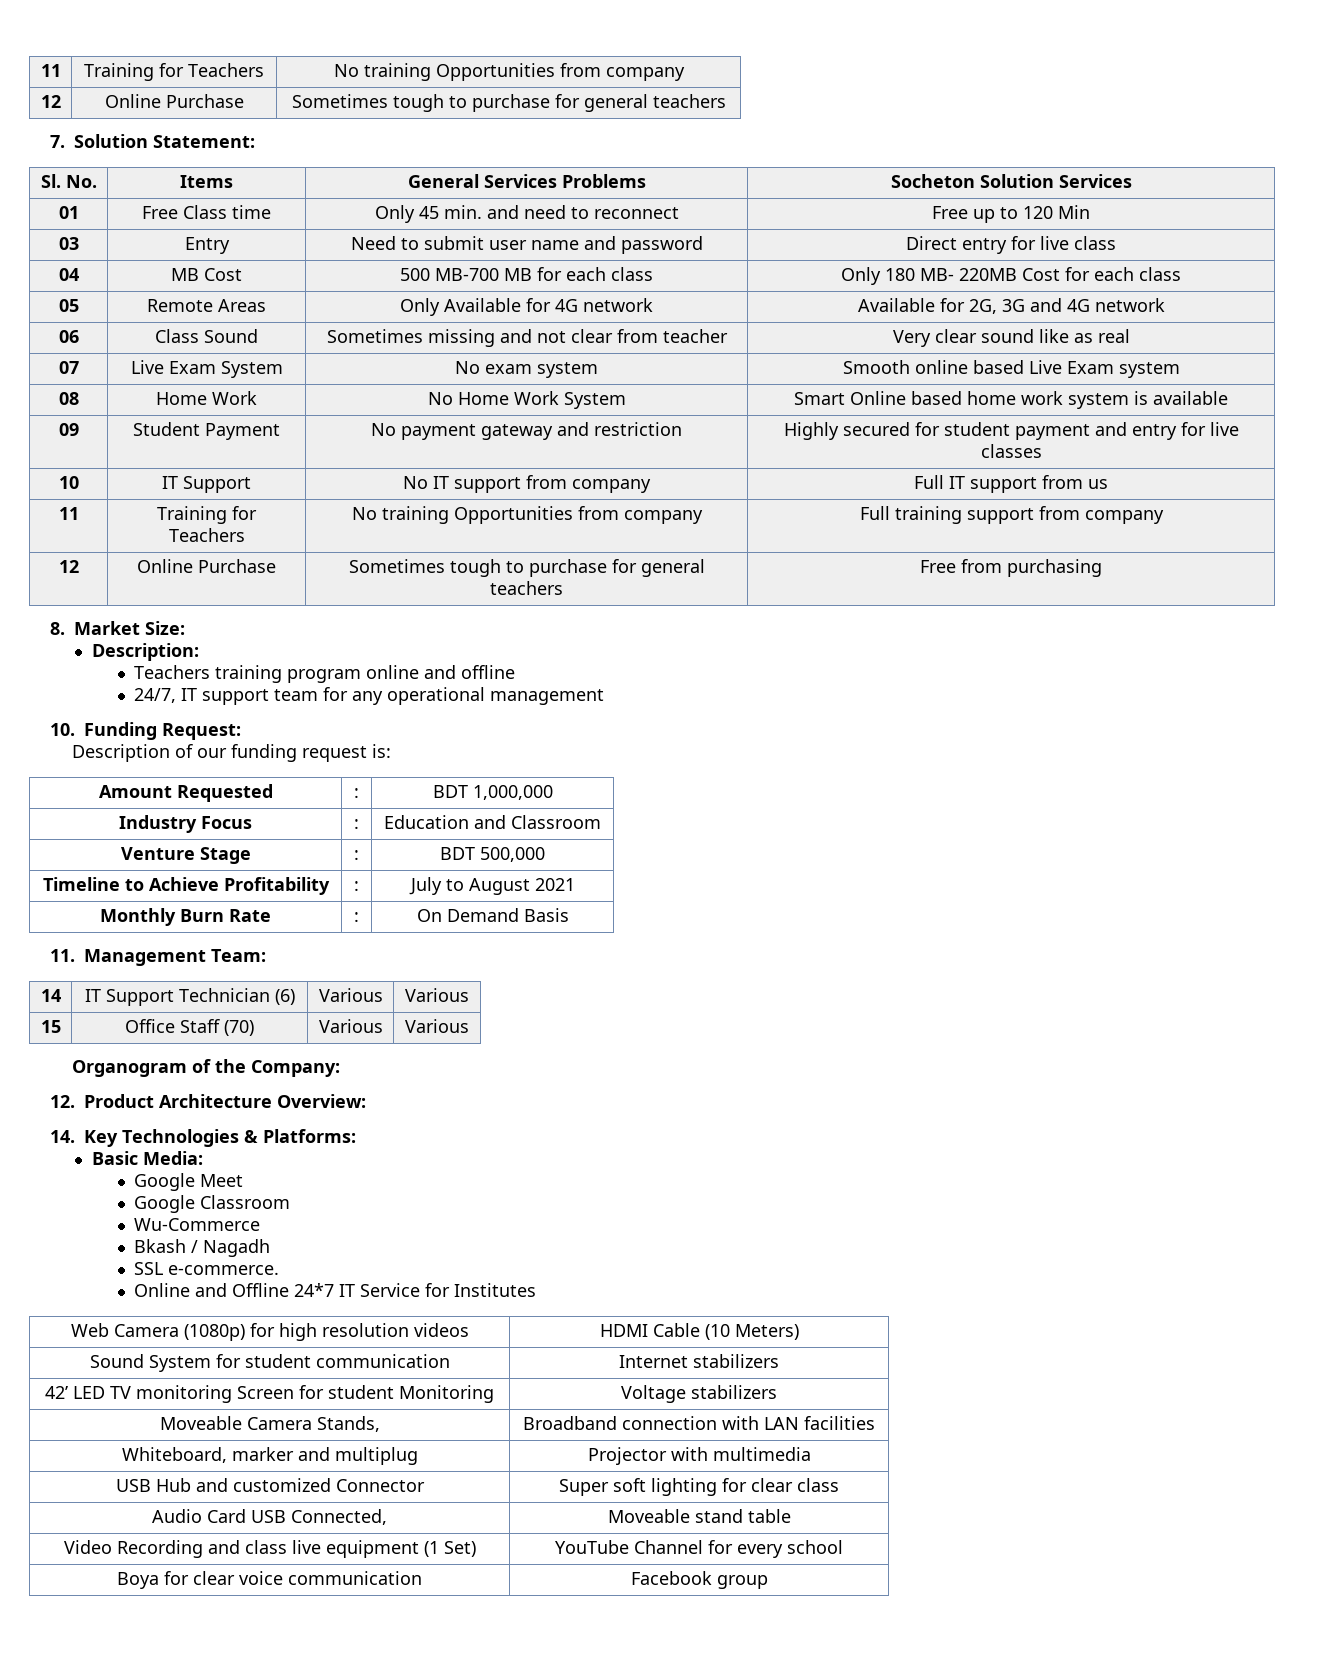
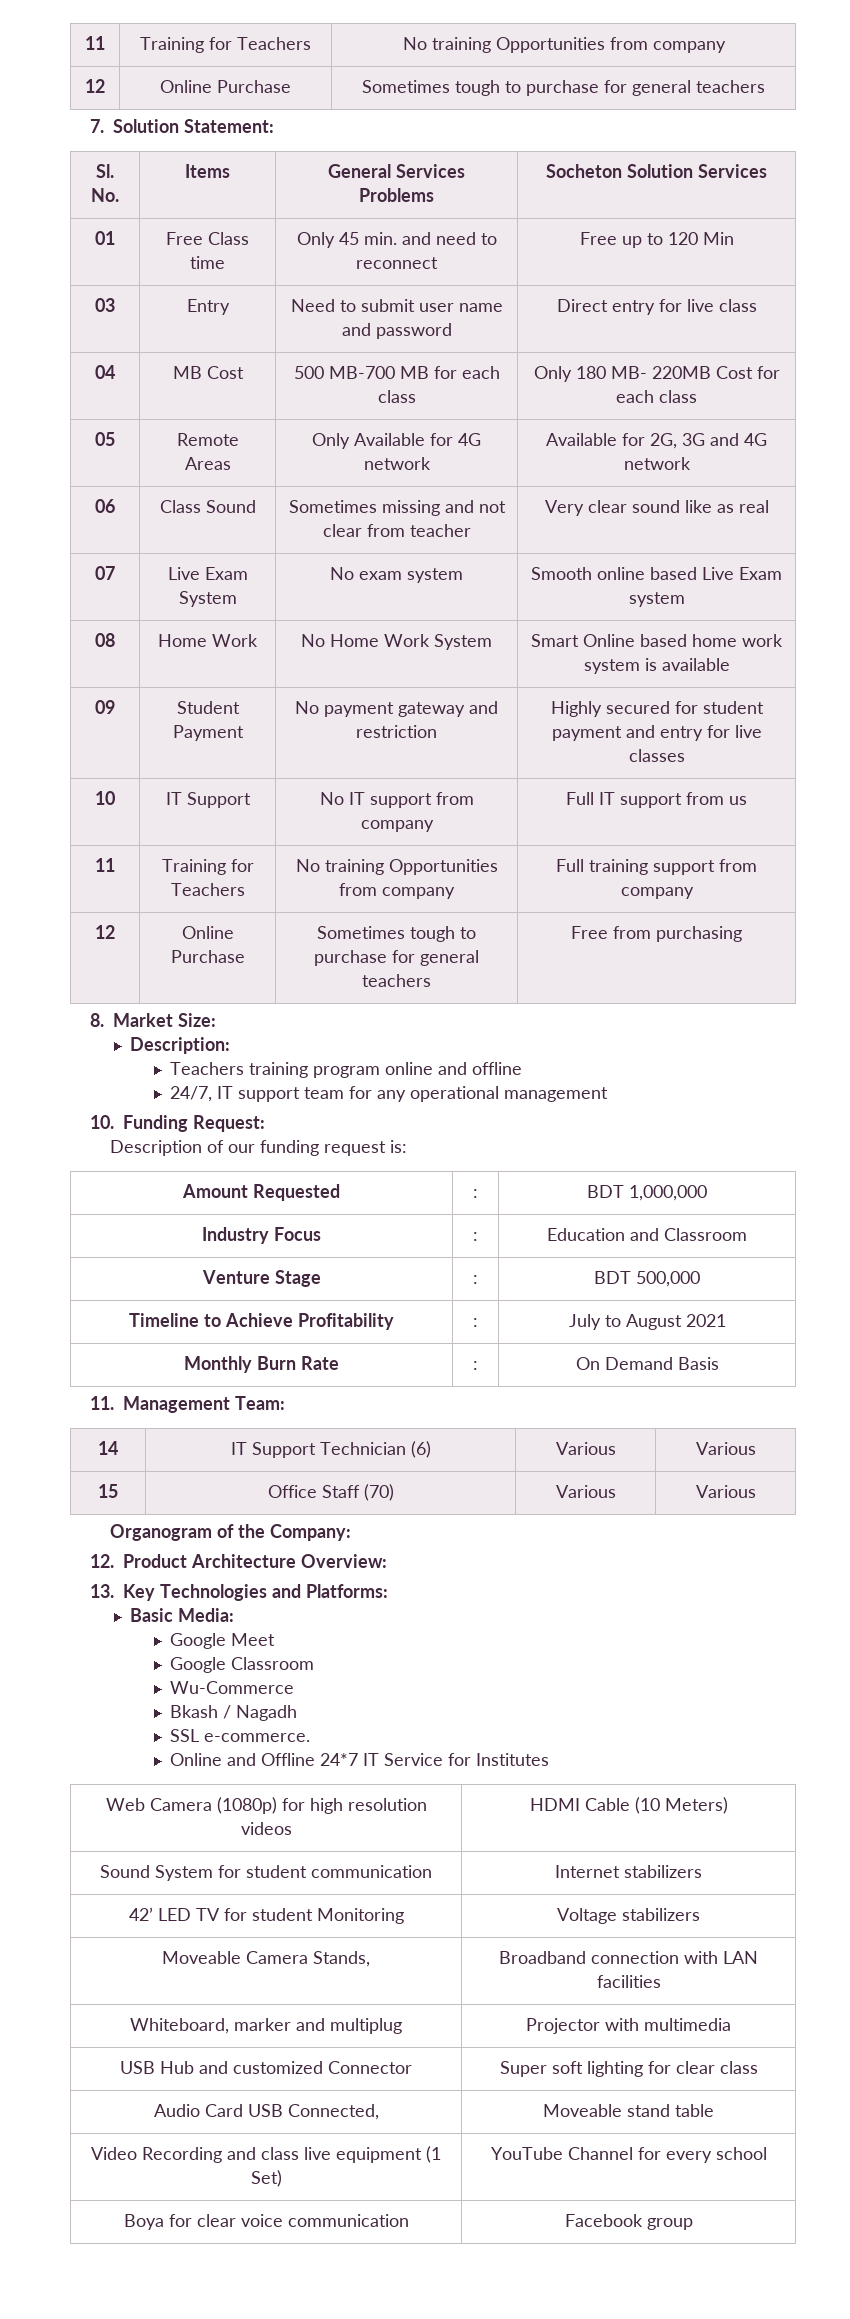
- 14. Key Technologies & Platforms:
+ 13. Key Technologies and Platforms:
- 42’ LED TV monitoring Screen for student Monitoring | Voltage stabilizers
+ 42’ LED TV for student Monitoring | Voltage stabilizers

